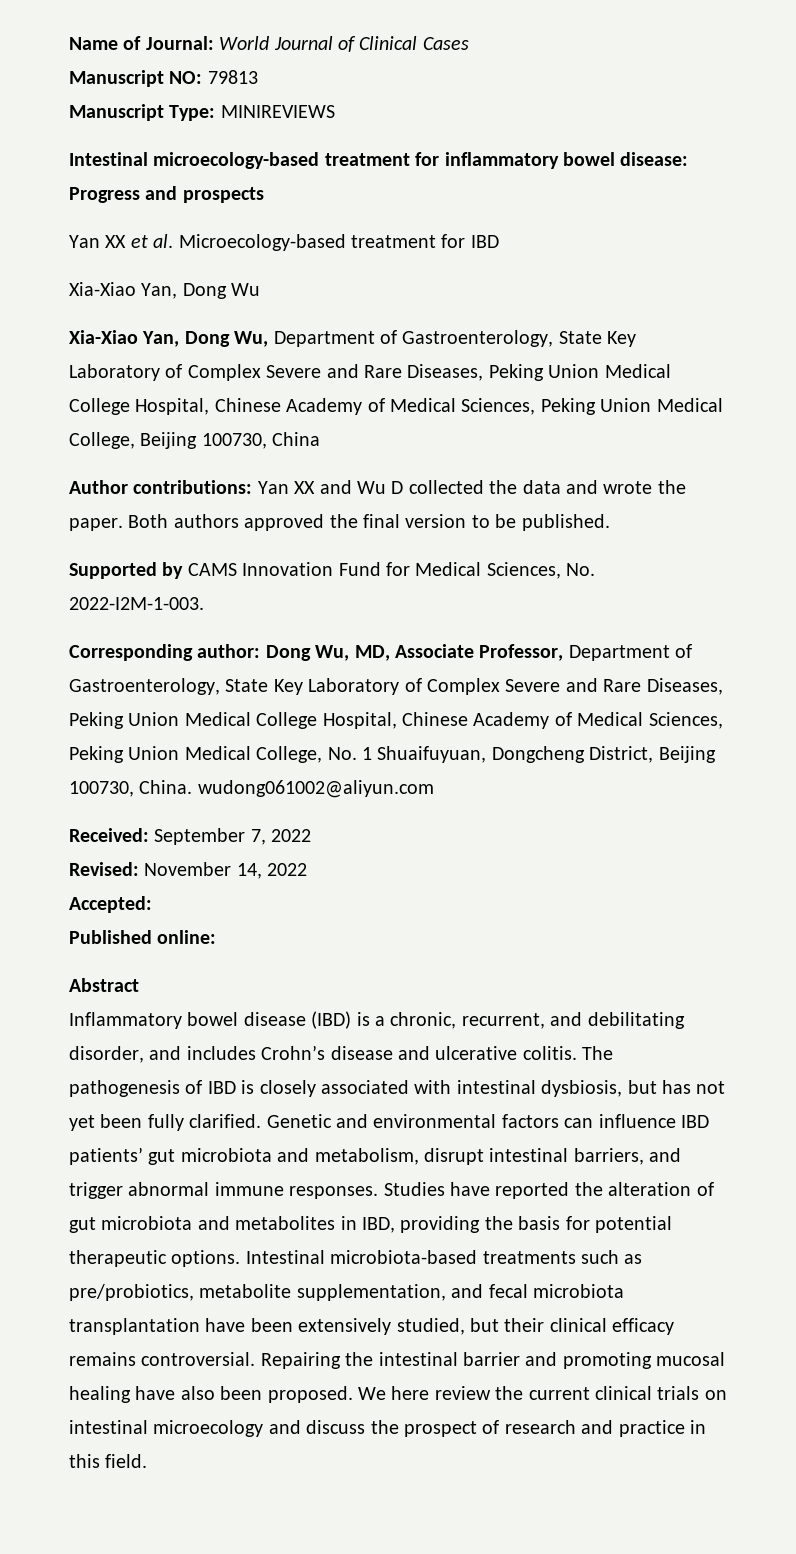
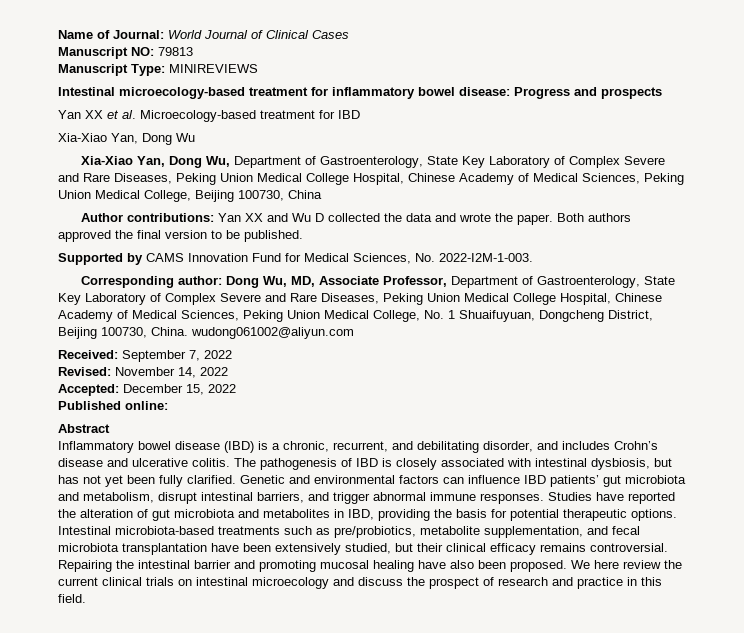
- Accepted:
+ Accepted: December 15, 2022

